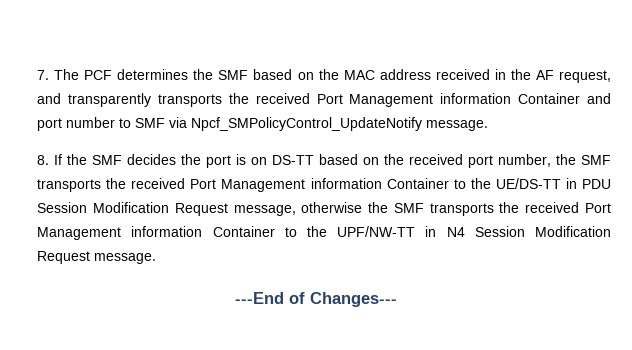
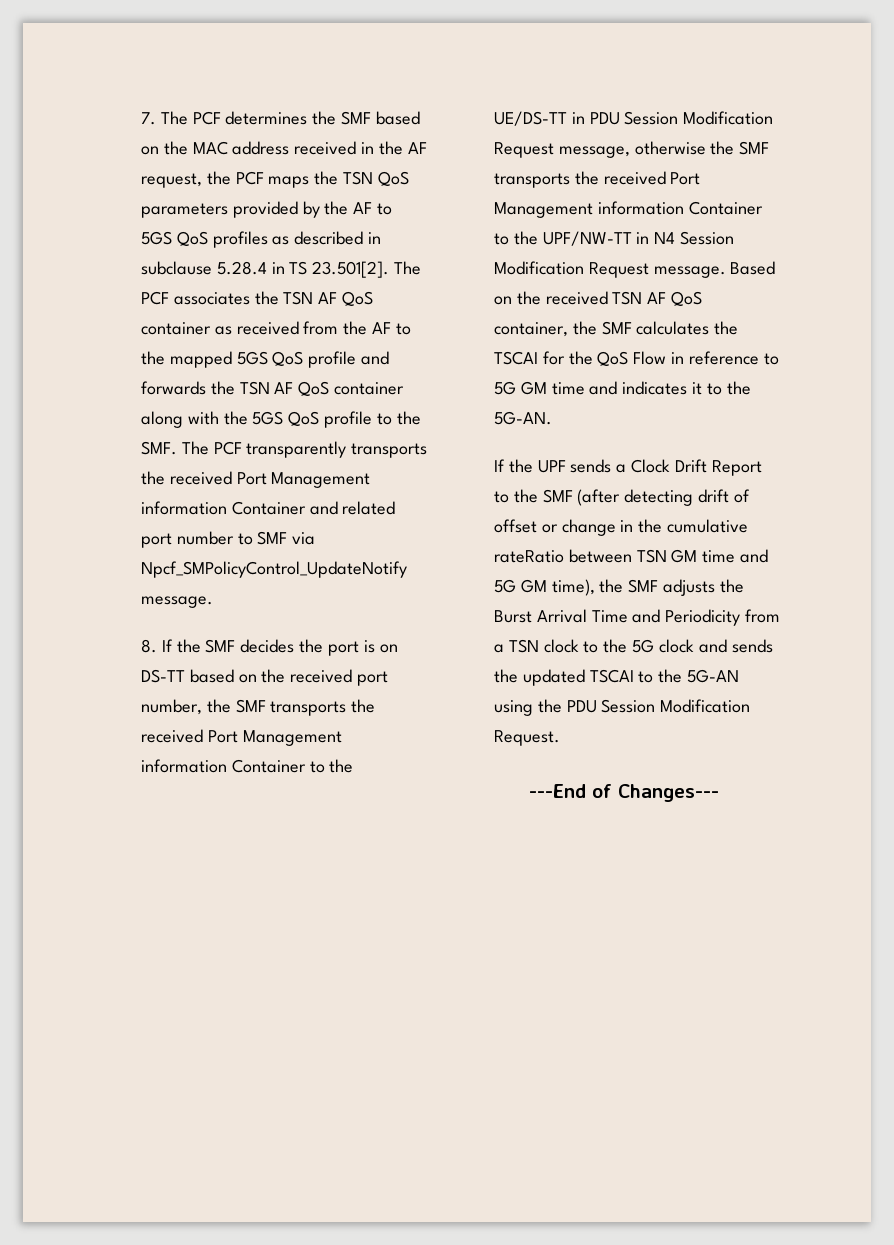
- 7. The PCF determines the SMF based on the MAC address received in the AF request, and transparently transports the received Port Management information Container and port number to SMF via Npcf_SMPolicyControl_UpdateNotify message.
+ 7. The PCF determines the SMF based on the MAC address received in the AF request, the PCF maps the TSN QoS parameters provided by the AF to 5GS QoS profiles as described in subclause 5.28.4 in TS 23.501[2]. The PCF associates the TSN AF QoS container as received from the AF to the mapped 5GS QoS profile and forwards the TSN AF QoS container along with the 5GS QoS profile to the SMF. The PCF transparently transports the received Port Management information Container and related port number to SMF via Npcf_SMPolicyControl_UpdateNotify message.
+ Based on the received TSN AF QoS container, the SMF calculates the TSCAI for the QoS Flow in reference to 5G GM time and indicates it to the 5G-AN.
+ If the UPF sends a Clock Drift Report to the SMF (after detecting drift of offset or change in the cumulative rateRatio between TSN GM time and 5G GM time), the SMF adjusts the Burst Arrival Time and Periodicity from a TSN clock to the 5G clock and sends the updated TSCAI to the 5G-AN using the PDU Session Modification Request.

